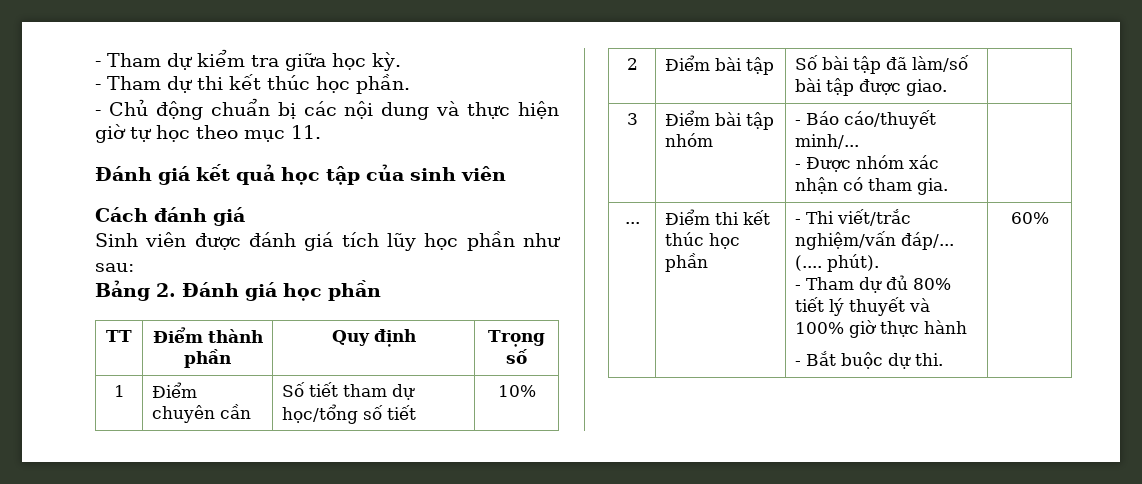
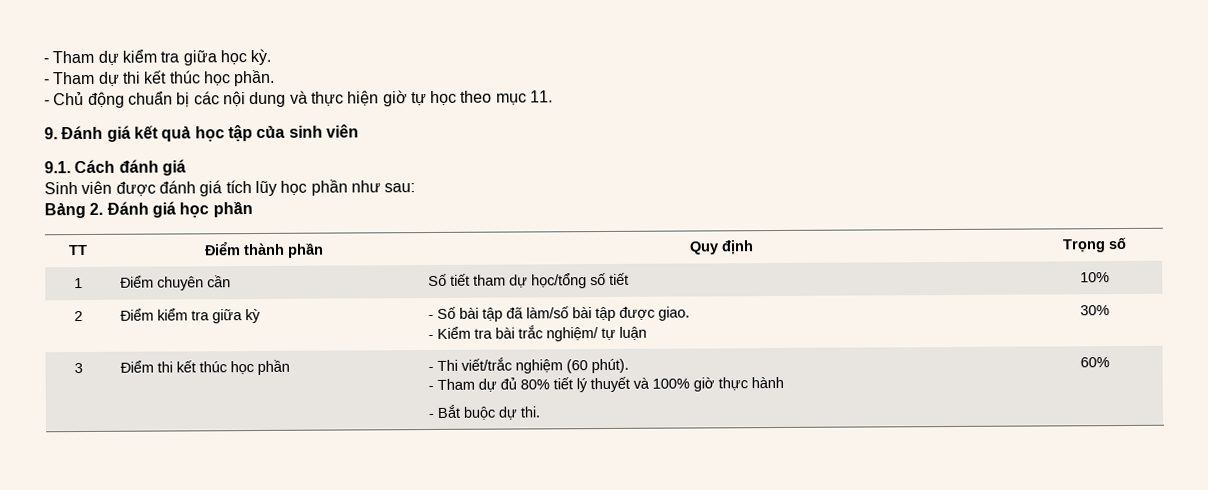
- Đánh giá kết quả học tập của sinh viên
+ 9. Đánh giá kết quả học tập của sinh viên
- Cách đánh giá
+ 9.1. Cách đánh giá
- 2 | Điểm bài tập | Số bài tập đã làm/số bài tập được giao. |
- 3 | Điểm bài tập nhóm | - Báo cáo/thuyết minh/...
- - Được nhóm xác nhận có tham gia. |
- ... | Điểm thi kết thúc học phần | - Thi viết/trắc nghiệm/vấn đáp/... (.... phút).
+ 2 | Điểm kiểm tra giữa kỳ | - Số bài tập đã làm/số bài tập được giao.
+ - Kiểm tra bài trắc nghiệm/ tự luận | 30%
+ 3 | Điểm thi kết thúc học phần | - Thi viết/trắc nghiệm (60 phút).

